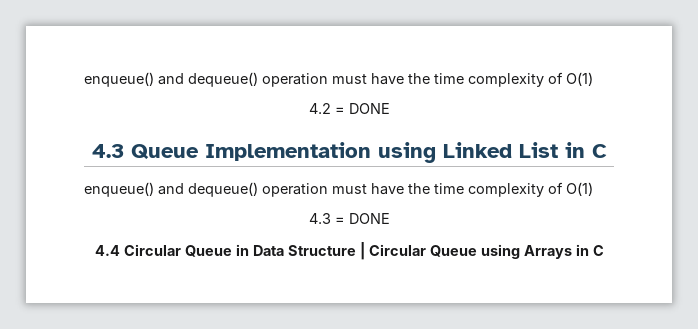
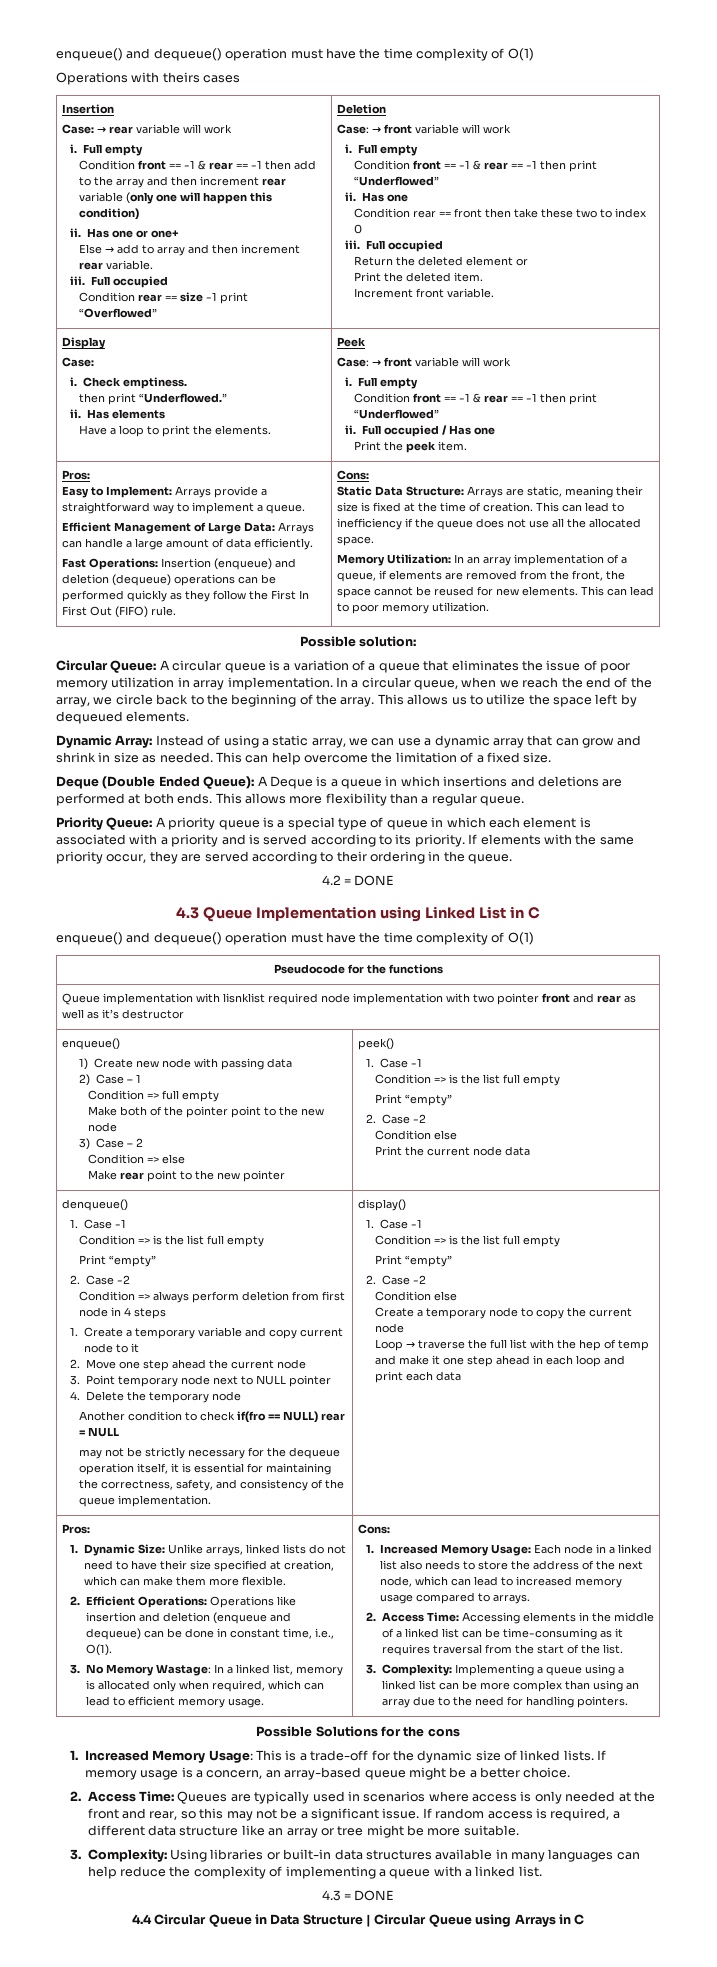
+ Operations with theirs cases
+ Insertion
+ Case: → rear variable will work
+ i. Full empty
+ Condition front == -1 & rear == -1 then add to the array and then increment rear variable (only one will happen this condition)
+ ii. Has one or one+
+ Else → add to array and then increment rear variable.
+ iii. Full occupied
+ Condition rear == size -1 print “Overflowed” | Deletion
+ Case: → front variable will work
+ i. Full empty
+ Condition front == -1 & rear == -1 then print “Underflowed”
+ ii. Has one
+ Condition rear == front then take these two to index 0
+ iii. Full occupied
+ Return the deleted element or
+ Print the deleted item.
+ Increment front variable.
+ Display
+ Case:
+ i. Check emptiness.
+ then print “Underflowed.”
+ ii. Has elements
+ Have a loop to print the elements. | Peek
+ Case: → front variable will work
+ i. Full empty
+ Condition front == -1 & rear == -1 then print “Underflowed”
+ ii. Full occupied / Has one
+ Print the peek item.
+ Pros:
+ Easy to Implement: Arrays provide a straightforward way to implement a queue.
+ Efficient Management of Large Data: Arrays can handle a large amount of data efficiently.
+ Fast Operations: Insertion (enqueue) and deletion (dequeue) operations can be performed quickly as they follow the First In First Out (FIFO) rule. | Cons:
+ Static Data Structure: Arrays are static, meaning their size is fixed at the time of creation. This can lead to inefficiency if the queue does not use all the allocated space.
+ Memory Utilization: In an array implementation of a queue, if elements are removed from the front, the space cannot be reused for new elements. This can lead to poor memory utilization.
+ Possible solution:
+ Circular Queue: A circular queue is a variation of a queue that eliminates the issue of poor memory utilization in array implementation. In a circular queue, when we reach the end of the array, we circle back to the beginning of the array. This allows us to utilize the space left by dequeued elements.
+ Dynamic Array: Instead of using a static array, we can use a dynamic array that can grow and shrink in size as needed. This can help overcome the limitation of a fixed size.
+ Deque (Double Ended Queue): A Deque is a queue in which insertions and deletions are performed at both ends. This allows more flexibility than a regular queue.
+ Priority Queue: A priority queue is a special type of queue in which each element is associated with a priority and is served according to its priority. If elements with the same priority occur, they are served according to their ordering in the queue.
+ Pseudocode for the functions
+ Queue implementation with lisnklist required node implementation with two pointer front and rear as well as it’s destructor
+ enqueue()
+ 1) Create new node with passing data
+ 2) Case – 1
+ Condition => full empty
+ Make both of the pointer point to the new node
+ 3) Case – 2
+ Condition => else
+ Make rear point to the new pointer | peek()
+ 1. Case -1
+ Condition => is the list full empty
+ Print “empty”
+ 2. Case -2
+ Condition else
+ Print the current node data
+ denqueue()
+ 1. Case -1
+ Condition => is the list full empty
+ Print “empty”
+ 2. Case -2
+ Condition => always perform deletion from first node in 4 steps
+ 1. Create a temporary variable and copy current node to it
+ 2. Move one step ahead the current node
+ 3. Point temporary node next to NULL pointer
+ 4. Delete the temporary node
+ Another condition to check if(fro == NULL) rear = NULL
+ may not be strictly necessary for the dequeue operation itself, it is essential for maintaining the correctness, safety, and consistency of the queue implementation. | display()
+ 1. Case -1
+ Condition => is the list full empty
+ Print “empty”
+ 2. Case -2
+ Condition else
+ Create a temporary node to copy the current node
+ Loop → traverse the full list with the hep of temp and make it one step ahead in each loop and print each data
+ Pros:
+ 1. Dynamic Size: Unlike arrays, linked lists do not need to have their size specified at creation, which can make them more flexible.
+ 2. Efficient Operations: Operations like insertion and deletion (enqueue and dequeue) can be done in constant time, i.e., O(1).
+ 3. No Memory Wastage: In a linked list, memory is allocated only when required, which can lead to efficient memory usage. | Cons:
+ 1. Increased Memory Usage: Each node in a linked list also needs to store the address of the next node, which can lead to increased memory usage compared to arrays.
+ 2. Access Time: Accessing elements in the middle of a linked list can be time-consuming as it requires traversal from the start of the list.
+ 3. Complexity: Implementing a queue using a linked list can be more complex than using an array due to the need for handling pointers.
+ Possible Solutions for the cons
+ 1. Increased Memory Usage: This is a trade-off for the dynamic size of linked lists. If memory usage is a concern, an array-based queue might be a better choice.
+ 2. Access Time: Queues are typically used in scenarios where access is only needed at the front and rear, so this may not be a significant issue. If random access is required, a different data structure like an array or tree might be more suitable.
+ 3. Complexity: Using libraries or built-in data structures available in many languages can help reduce the complexity of implementing a queue with a linked list.

